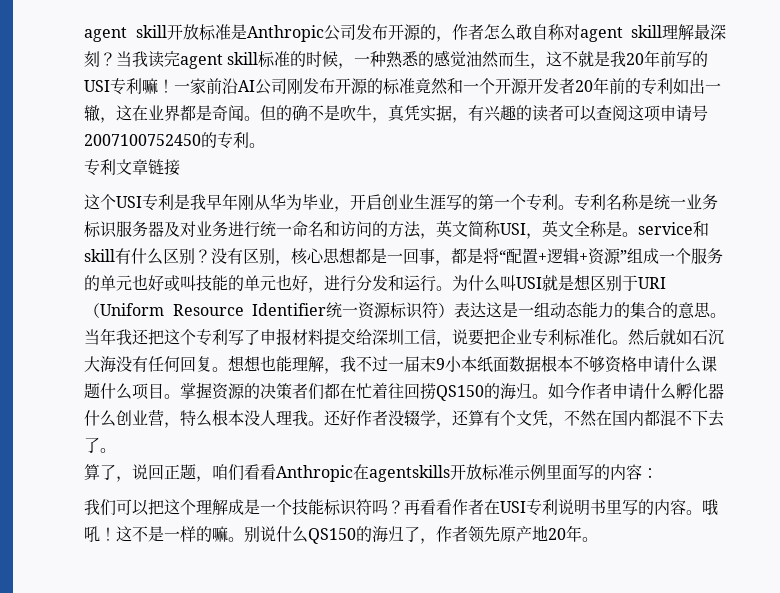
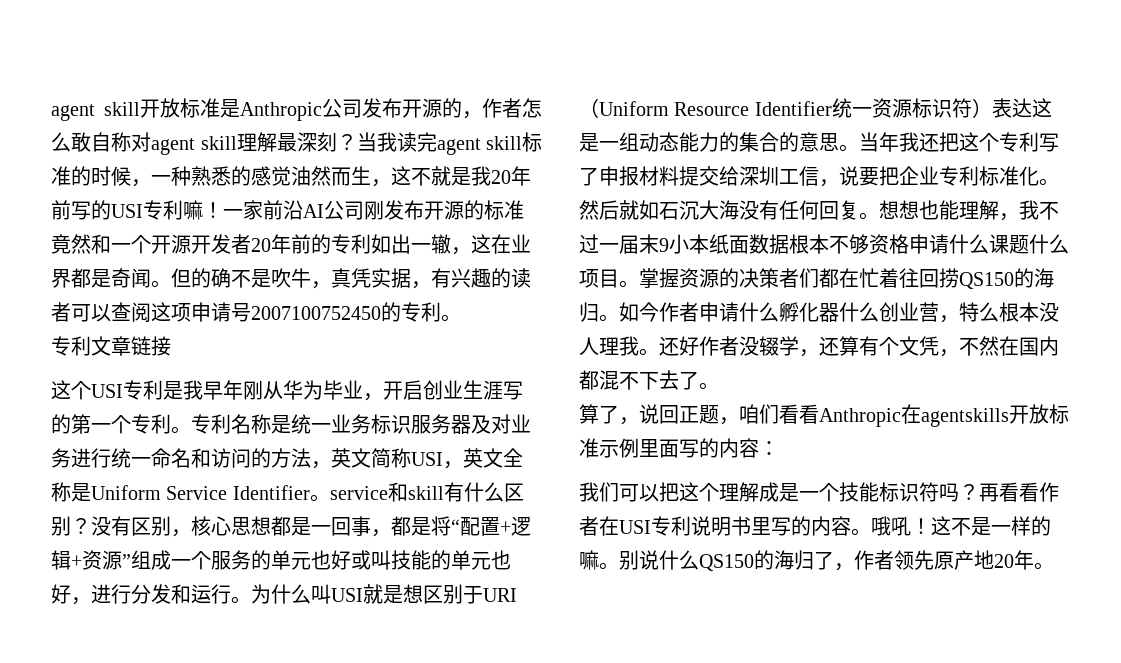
- 专利名称是统一业务标识服务器及对业务进行统一命名和访问的方法，英文简称USI，英文全称是。service和skill有什么区别？
+ 专利名称是统一业务标识服务器及对业务进行统一命名和访问的方法，英文简称USI，英文全称是Uniform Service Identifier。service和skill有什么区别？

